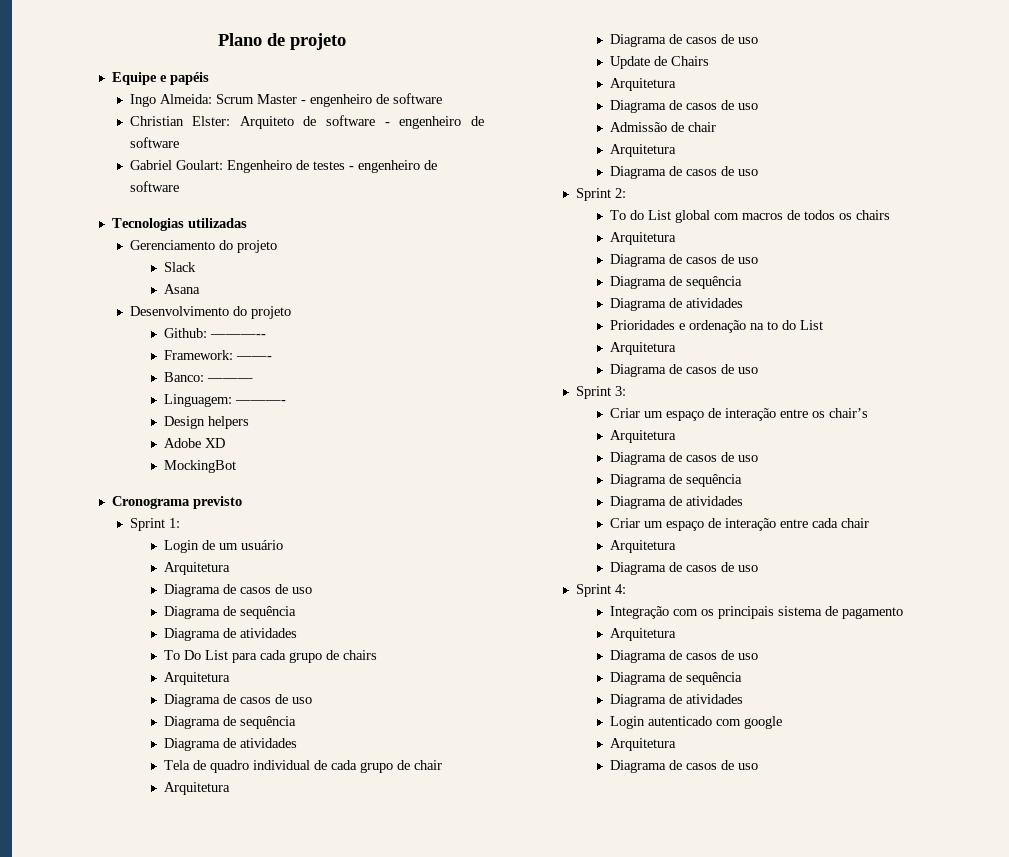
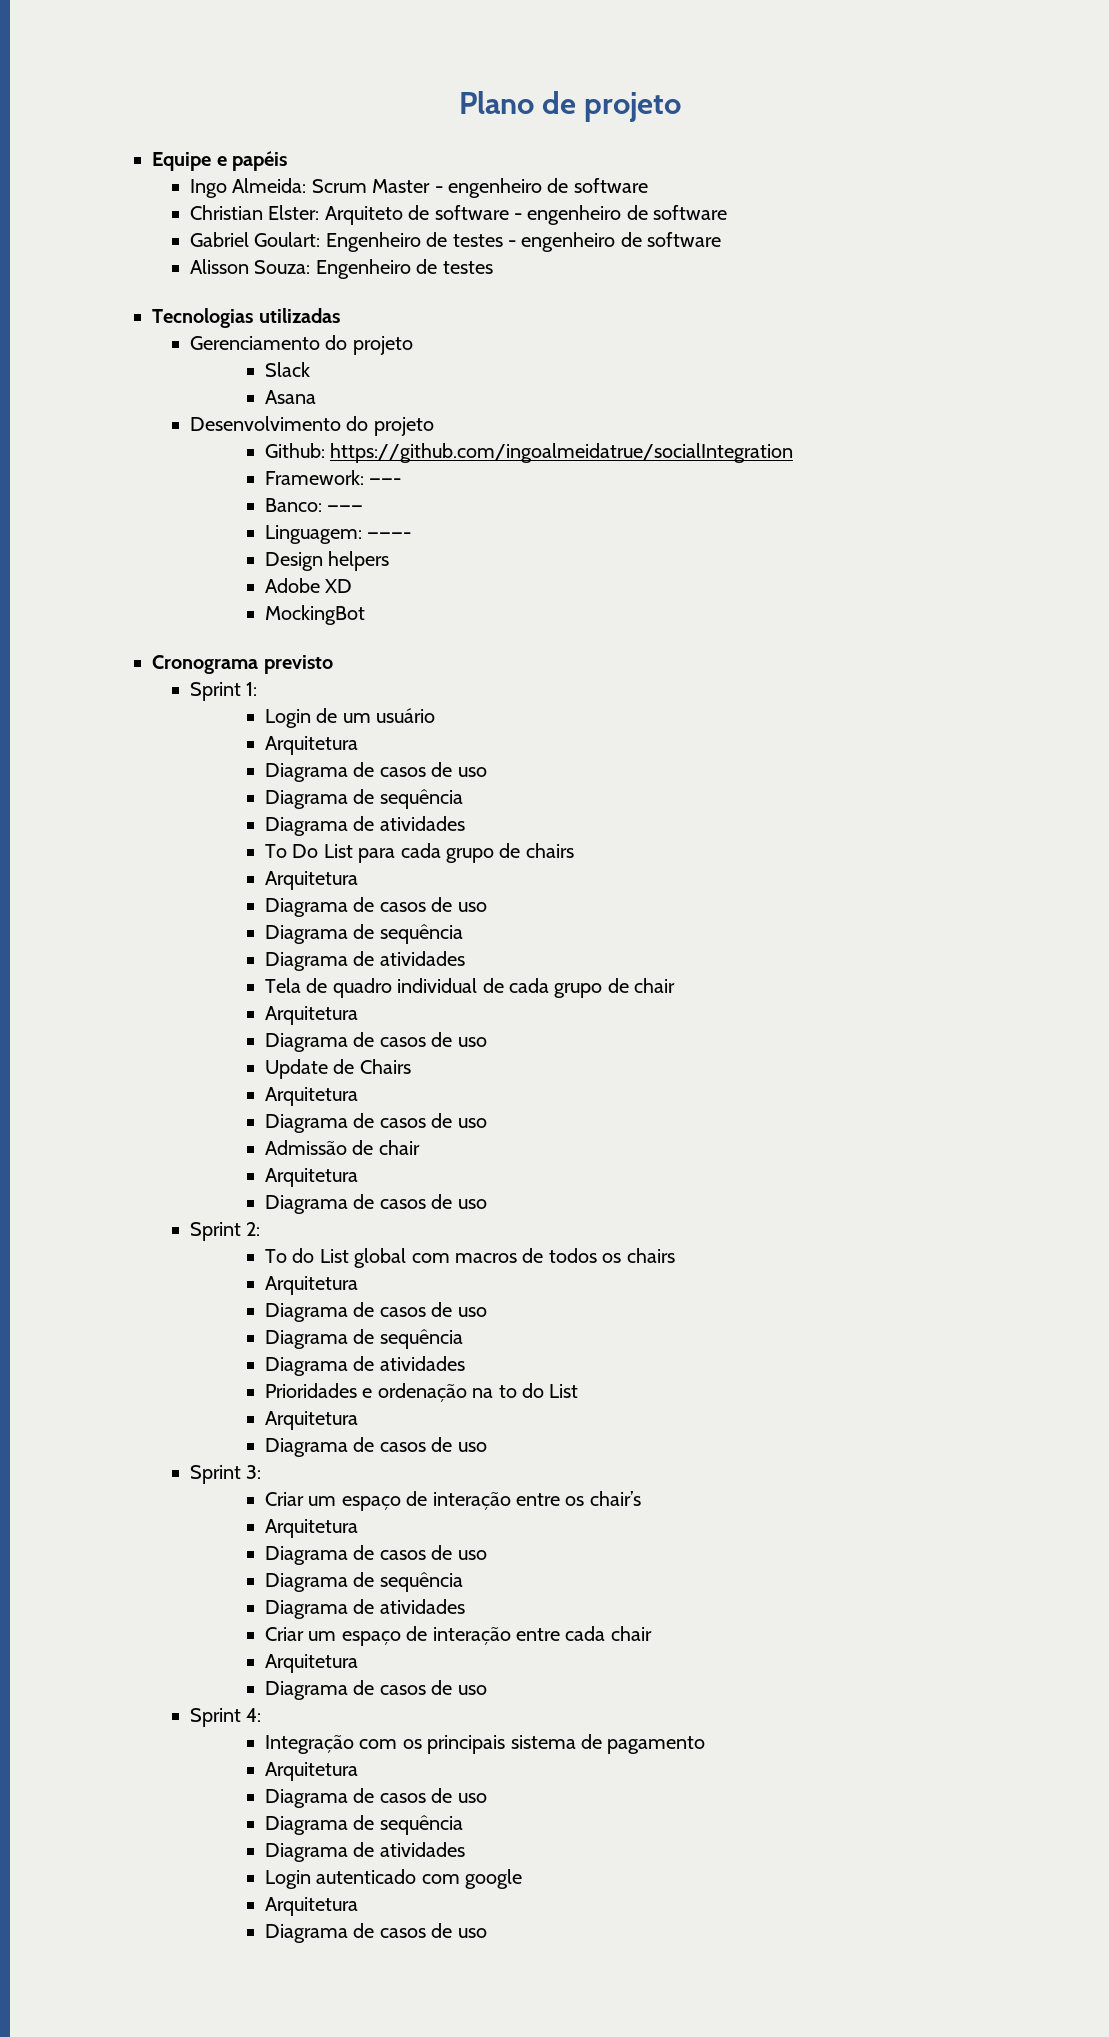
+ Alisson Souza: Engenheiro de testes
- Github: ———--
+ Github: https://github.com/ingoalmeidatrue/socialIntegration

